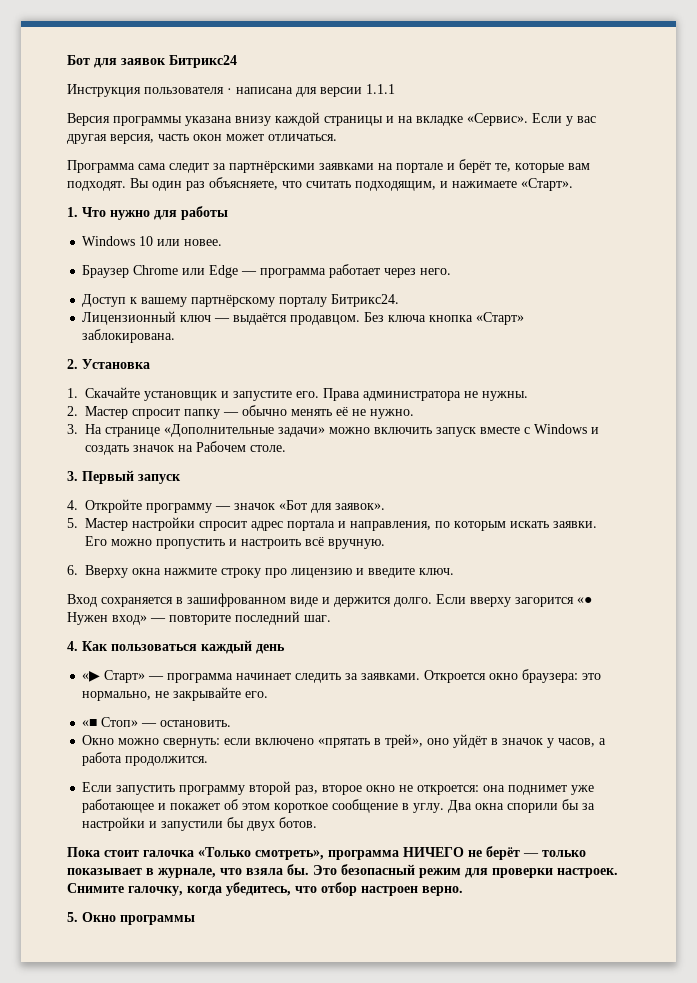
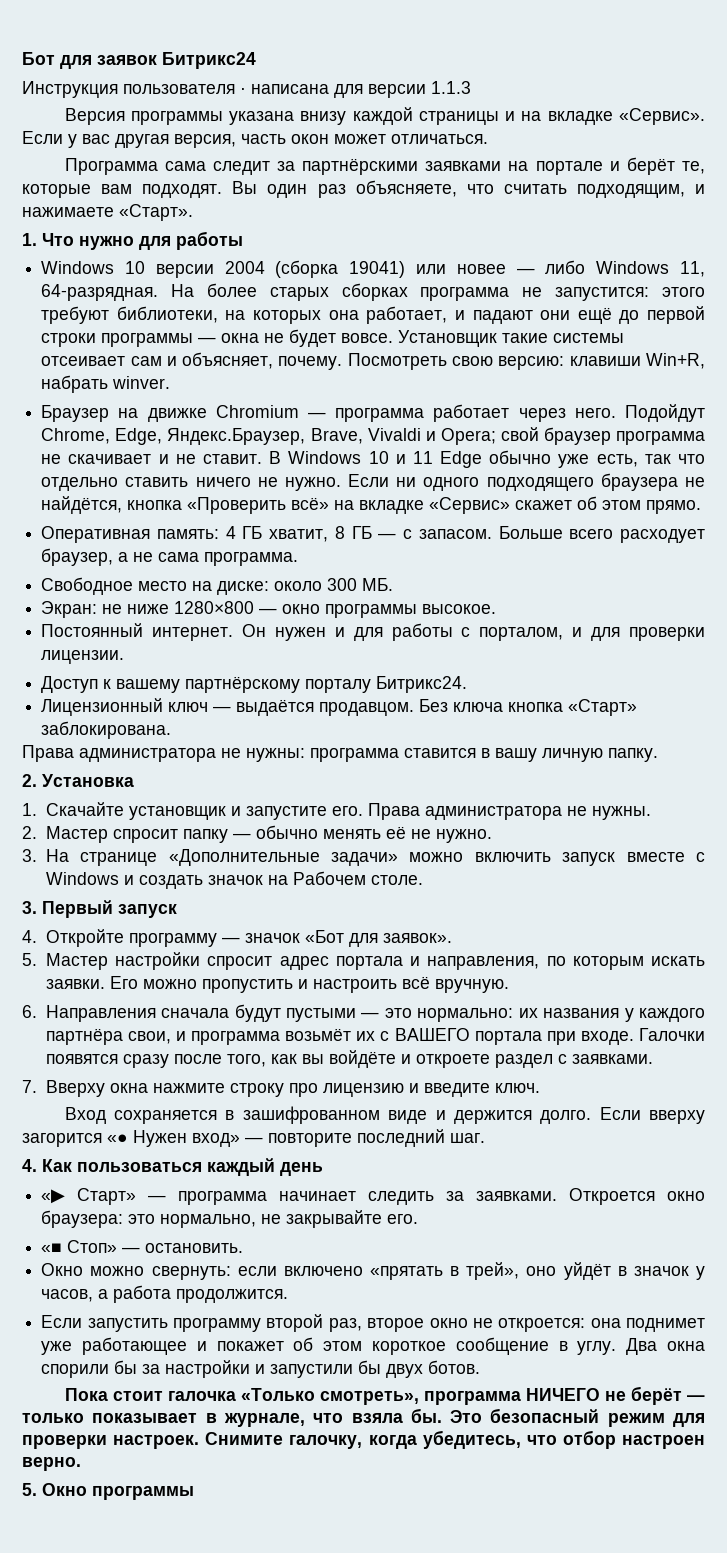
- Инструкция пользователя · написана для версии 1.1.1
+ Инструкция пользователя · написана для версии 1.1.3
- Windows 10 или новее.
- Браузер Chrome или Edge — программа работает через него.
+ Windows 10 версии 2004 (сборка 19041) или новее — либо Windows 11, 64-разрядная. На более старых сборках программа не запустится: этого требуют библиотеки, на которых она работает, и падают они ещё до первой строки программы — окна не будет вовсе. Установщик такие системы отсеивает сам и объясняет, почему. Посмотреть свою версию: клавиши Win+R, набрать winver.
+ Браузер на движке Chromium — программа работает через него. Подойдут Chrome, Edge, Яндекс.Браузер, Brave, Vivaldi и Opera; свой браузер программа не скачивает и не ставит. В Windows 10 и 11 Edge обычно уже есть, так что отдельно ставить ничего не нужно. Если ни одного подходящего браузера не найдётся, кнопка «Проверить всё» на вкладке «Сервис» скажет об этом прямо.
+ Оперативная память: 4 ГБ хватит, 8 ГБ — с запасом. Больше всего расходует браузер, а не сама программа.
+ Свободное место на диске: около 300 МБ.
+ Экран: не ниже 1280×800 — окно программы высокое.
+ Постоянный интернет. Он нужен и для работы с порталом, и для проверки лицензии.
+ Права администратора не нужны: программа ставится в вашу личную папку.
- 6. Вверху окна нажмите строку про лицензию и введите ключ.
+ 6. Направления сначала будут пустыми — это нормально: их названия у каждого партнёра свои, и программа возьмёт их с ВАШЕГО портала при входе. Галочки появятся сразу после того, как вы войдёте и откроете раздел с заявками.
+ 7. Вверху окна нажмите строку про лицензию и введите ключ.

